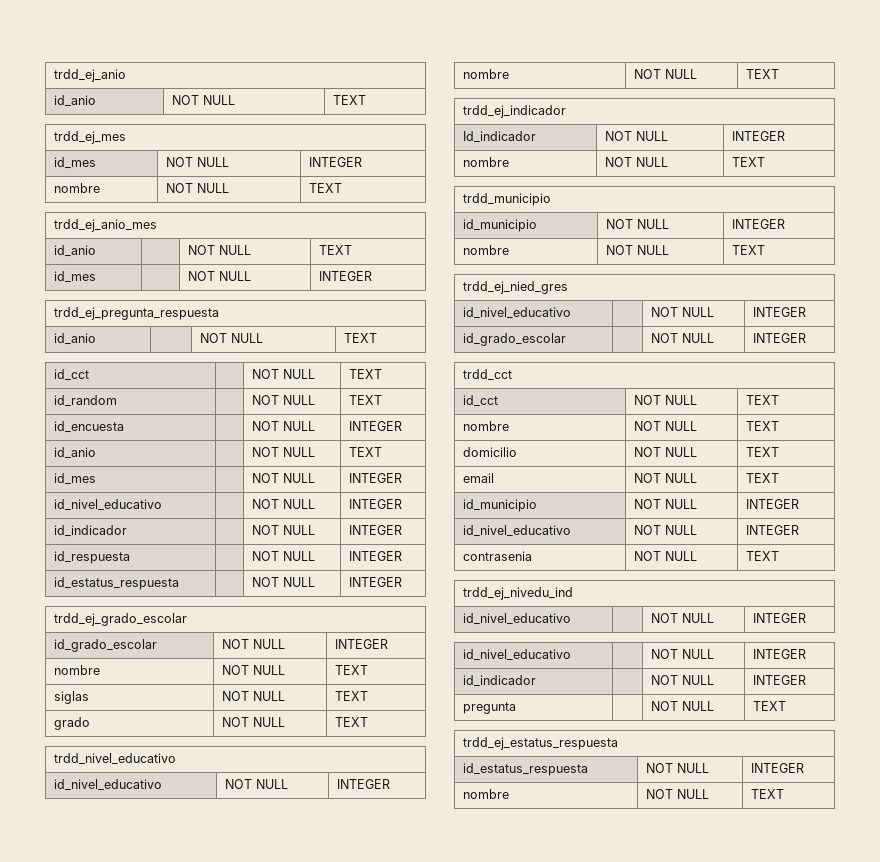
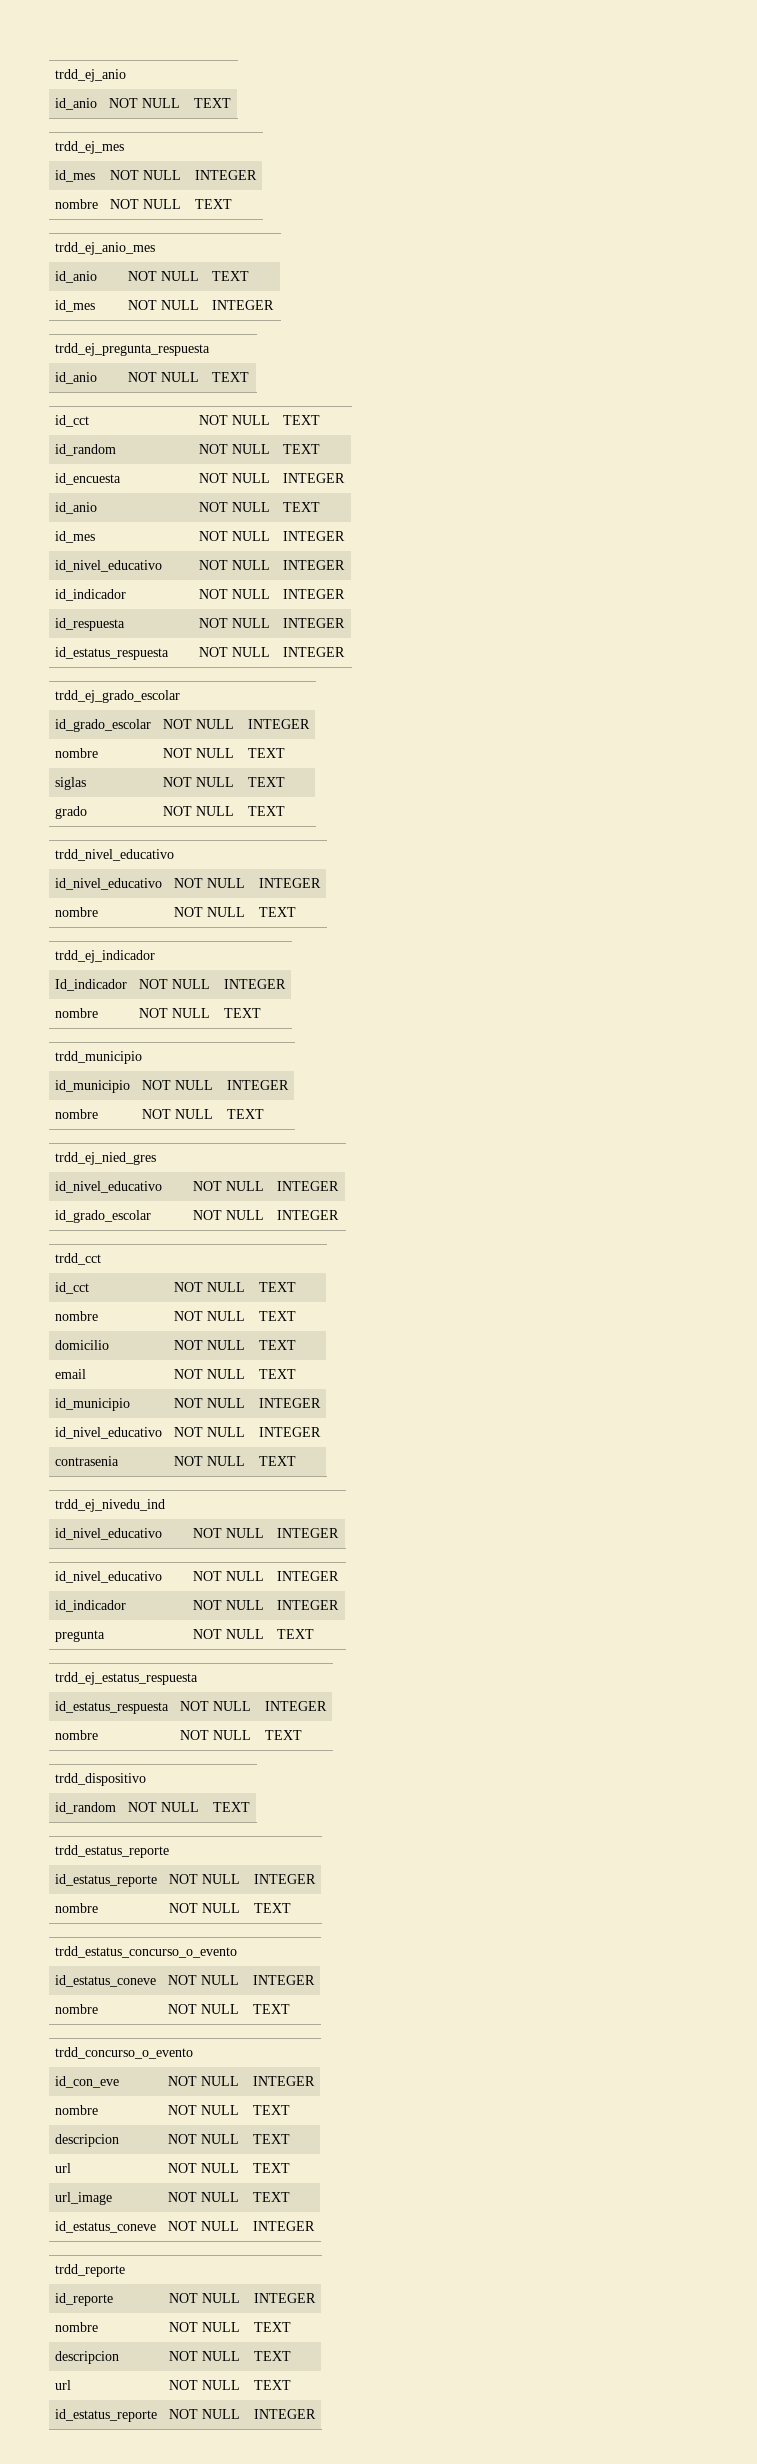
+ trdd_dispositivo
+ id_random | NOT NULL | TEXT
+ trdd_estatus_reporte
+ id_estatus_reporte | NOT NULL | INTEGER
+ nombre | NOT NULL | TEXT
+ trdd_estatus_concurso_o_evento
+ id_estatus_coneve | NOT NULL | INTEGER
+ nombre | NOT NULL | TEXT
+ trdd_concurso_o_evento
+ id_con_eve | NOT NULL | INTEGER
+ nombre | NOT NULL | TEXT
+ descripcion | NOT NULL | TEXT
+ url | NOT NULL | TEXT
+ url_image | NOT NULL | TEXT
+ id_estatus_coneve | NOT NULL | INTEGER
+ trdd_reporte
+ id_reporte | NOT NULL | INTEGER
+ nombre | NOT NULL | TEXT
+ descripcion | NOT NULL | TEXT
+ url | NOT NULL | TEXT
+ id_estatus_reporte | NOT NULL | INTEGER

